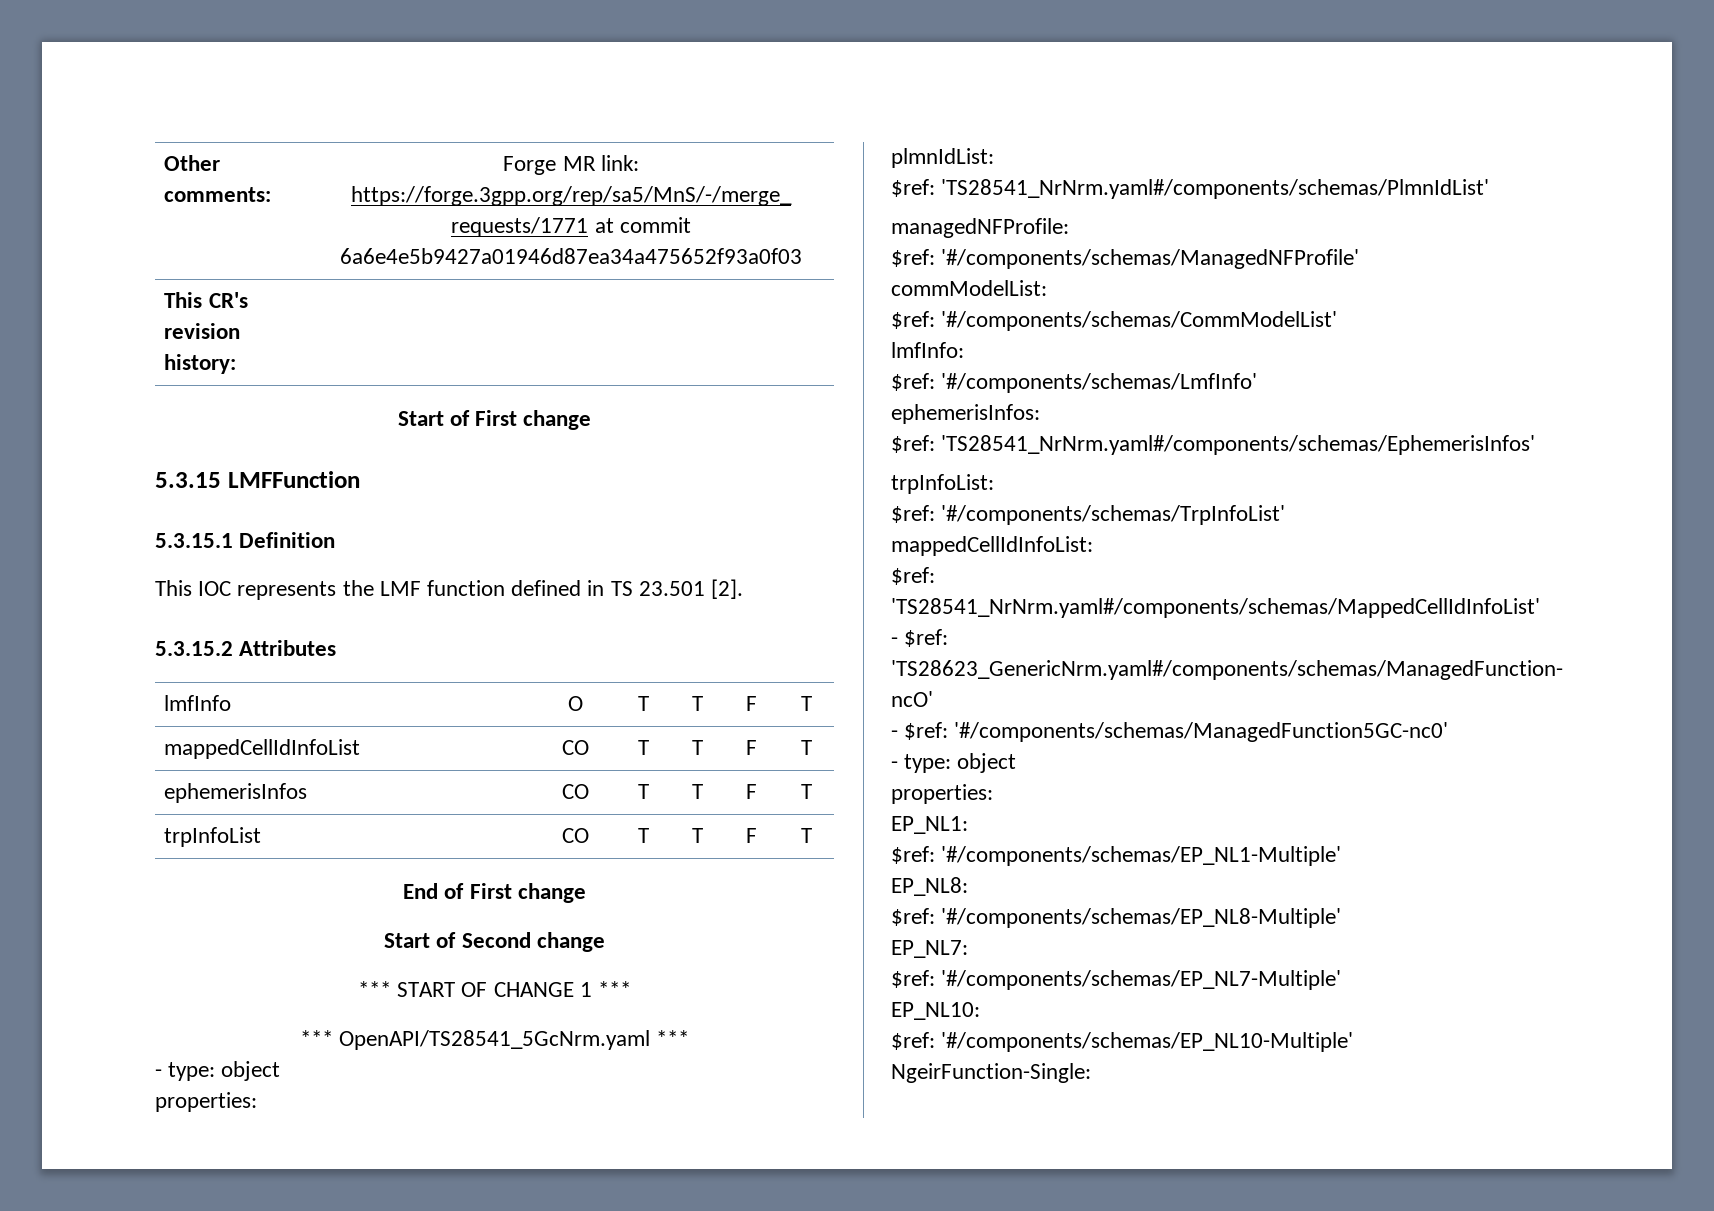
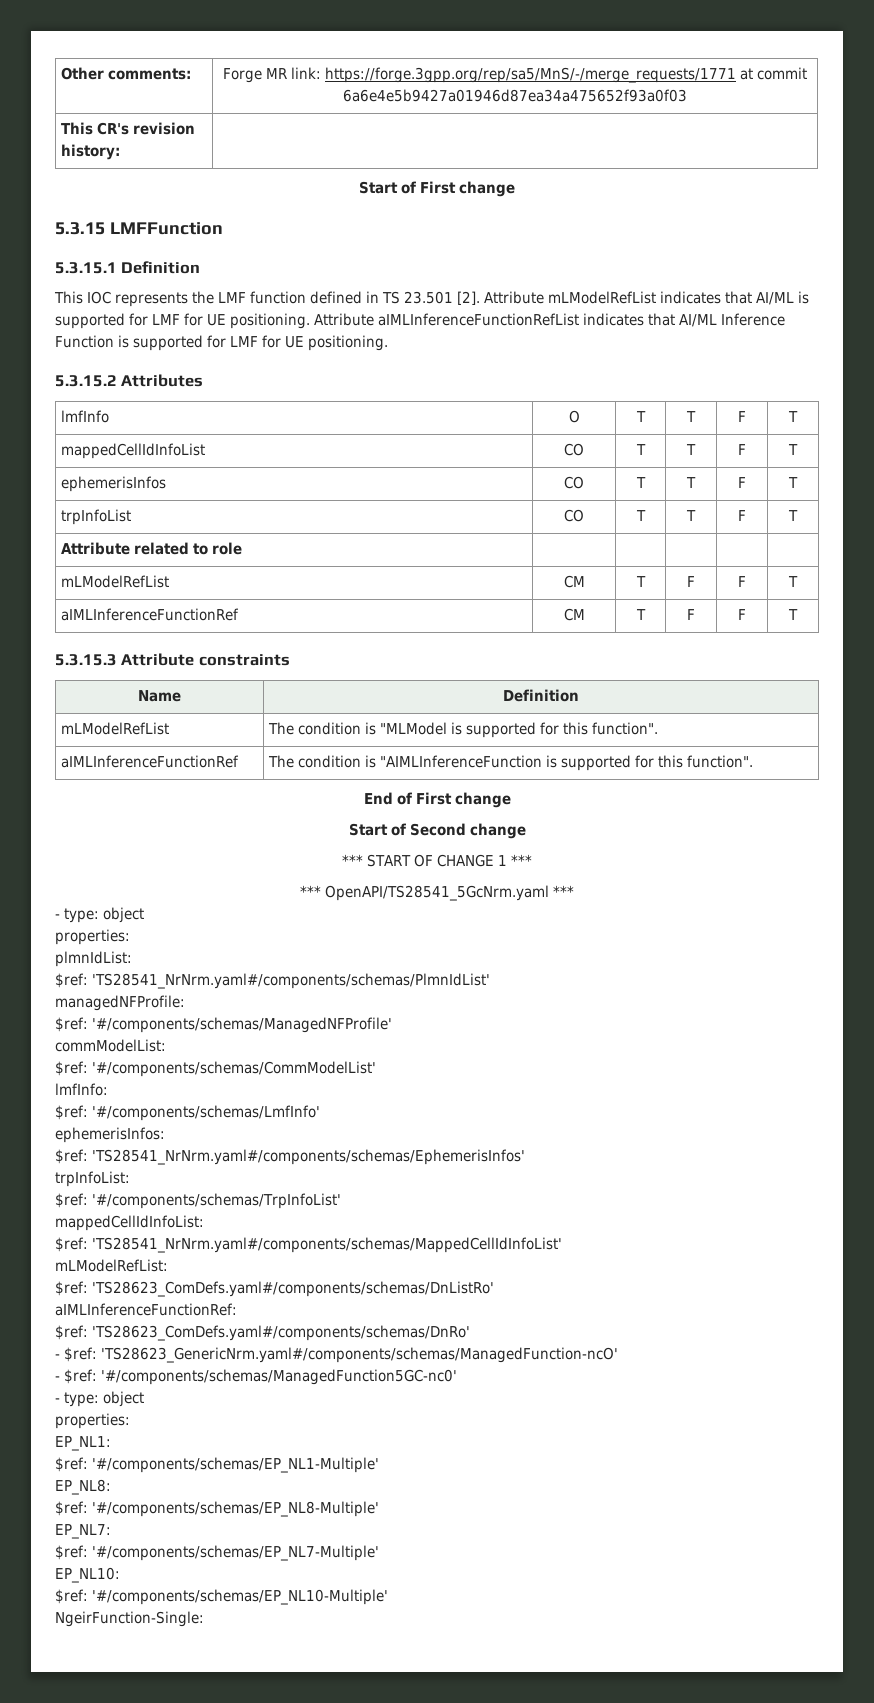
+ Attribute mLModelRefList indicates that AI/ML is supported for LMF for UE positioning. Attribute aIMLInferenceFunctionRefList indicates that AI/ML Inference Function is supported for LMF for UE positioning.
+ Attribute related to role | | | | |
+ mLModelRefList | CM | T | F | F | T
+ aIMLInferenceFunctionRef | CM | T | F | F | T
+ 5.3.15.3 Attribute constraints
+ Name | Definition
+ mLModelRefList | The condition is "MLModel is supported for this function".
+ aIMLInferenceFunctionRef | The condition is "AIMLInferenceFunction is supported for this function".
+ mLModelRefList:
+ $ref: 'TS28623_ComDefs.yaml#/components/schemas/DnListRo'
+ aIMLInferenceFunctionRef:
+ $ref: 'TS28623_ComDefs.yaml#/components/schemas/DnRo'

